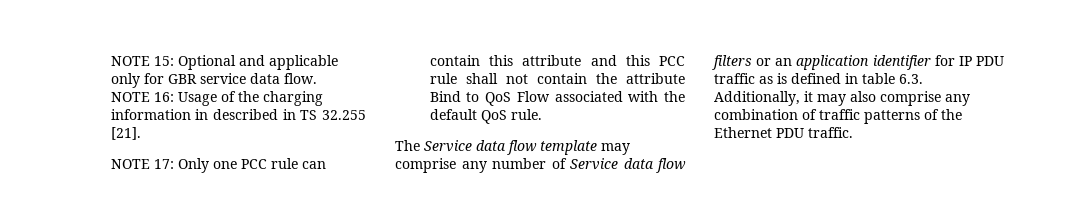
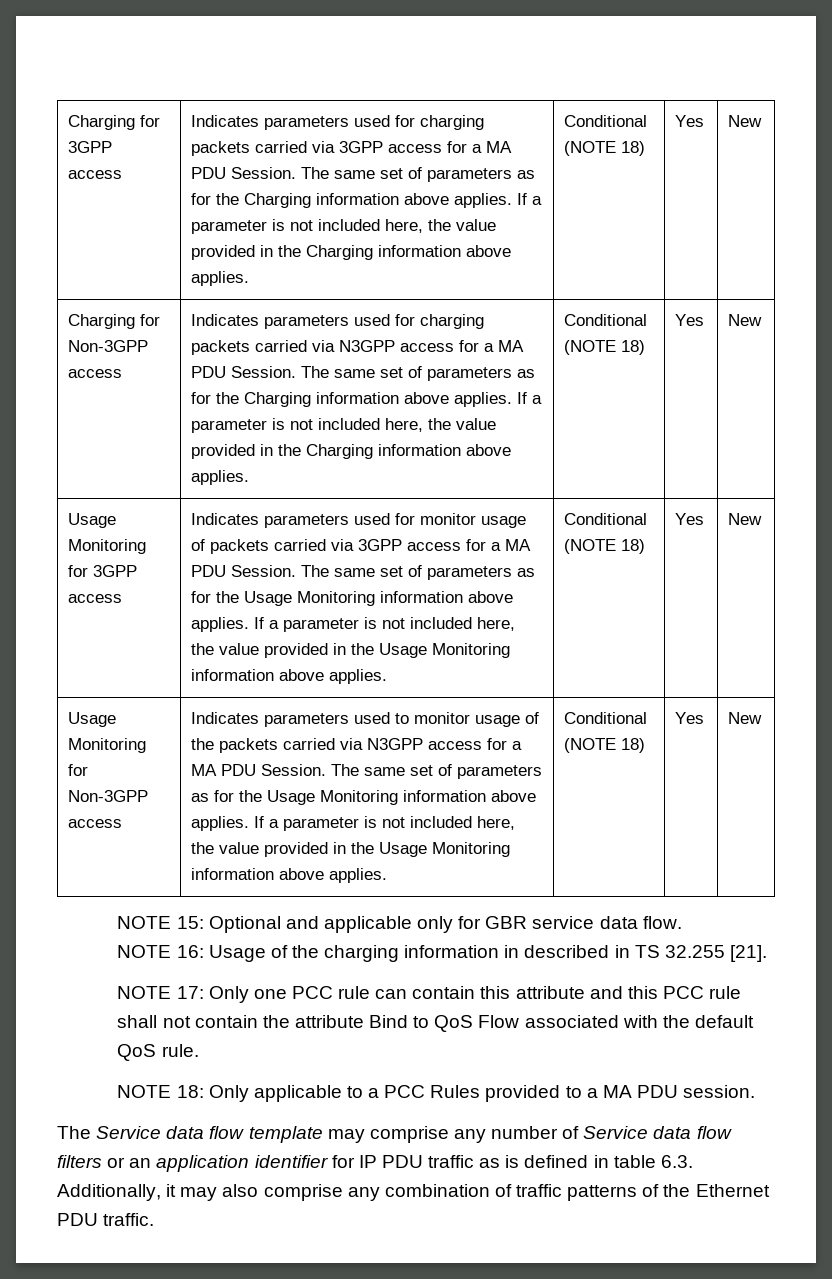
+ Charging for 3GPP access | Indicates parameters used for charging packets carried via 3GPP access for a MA PDU Session. The same set of parameters as for the Charging information above applies. If a parameter is not included here, the value provided in the Charging information above applies. | Conditional (NOTE 18) | Yes | New
+ Charging for Non-3GPP access | Indicates parameters used for charging packets carried via N3GPP access for a MA PDU Session. The same set of parameters as for the Charging information above applies. If a parameter is not included here, the value provided in the Charging information above applies. | Conditional (NOTE 18) | Yes | New
+ Usage Monitoring for 3GPP access | Indicates parameters used for monitor usage of packets carried via 3GPP access for a MA PDU Session. The same set of parameters as for the Usage Monitoring information above applies. If a parameter is not included here, the value provided in the Usage Monitoring information above applies. | Conditional (NOTE 18) | Yes | New
+ Usage Monitoring for Non-3GPP access | Indicates parameters used to monitor usage of the packets carried via N3GPP access for a MA PDU Session. The same set of parameters as for the Usage Monitoring information above applies. If a parameter is not included here, the value provided in the Usage Monitoring information above applies. | Conditional (NOTE 18) | Yes | New
+ NOTE 18: Only applicable to a PCC Rules provided to a MA PDU session.

